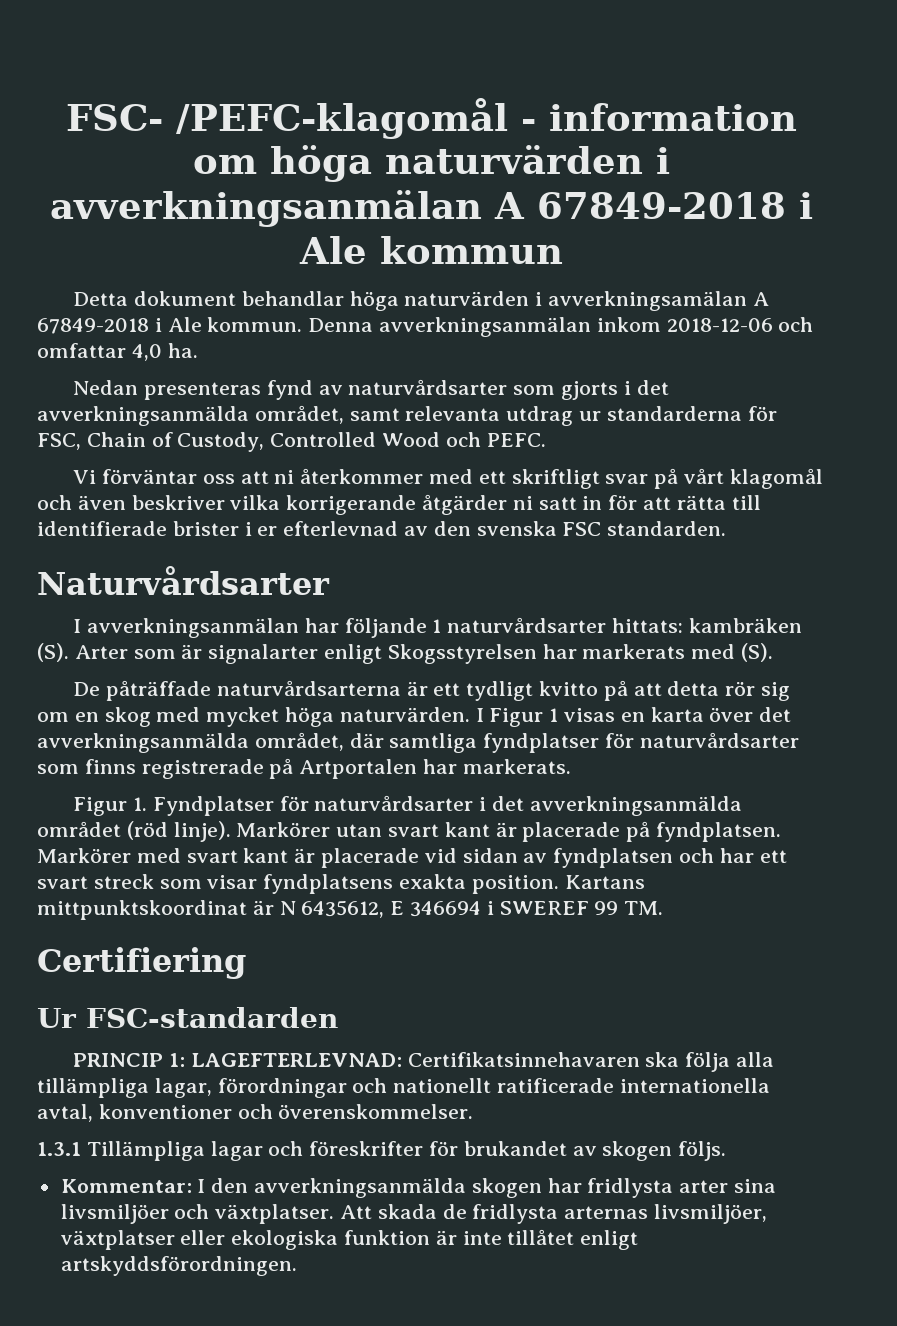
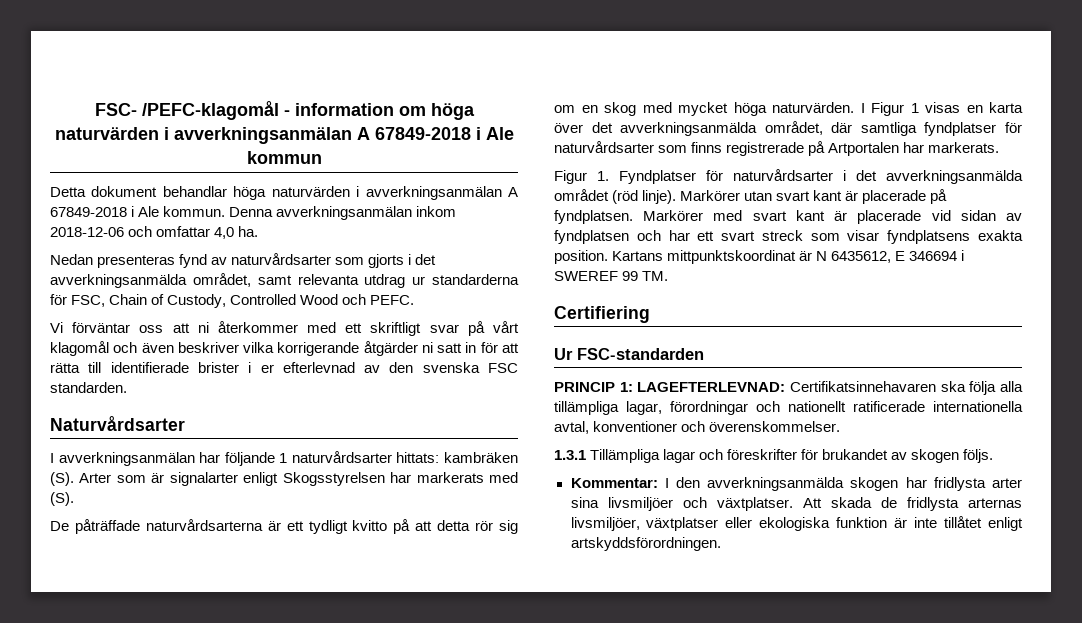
- Detta dokument behandlar höga naturvärden i avverkningsamälan A 67849-2018 i Ale kommun.
+ Detta dokument behandlar höga naturvärden i avverkningsanmälan A 67849-2018 i Ale kommun.

